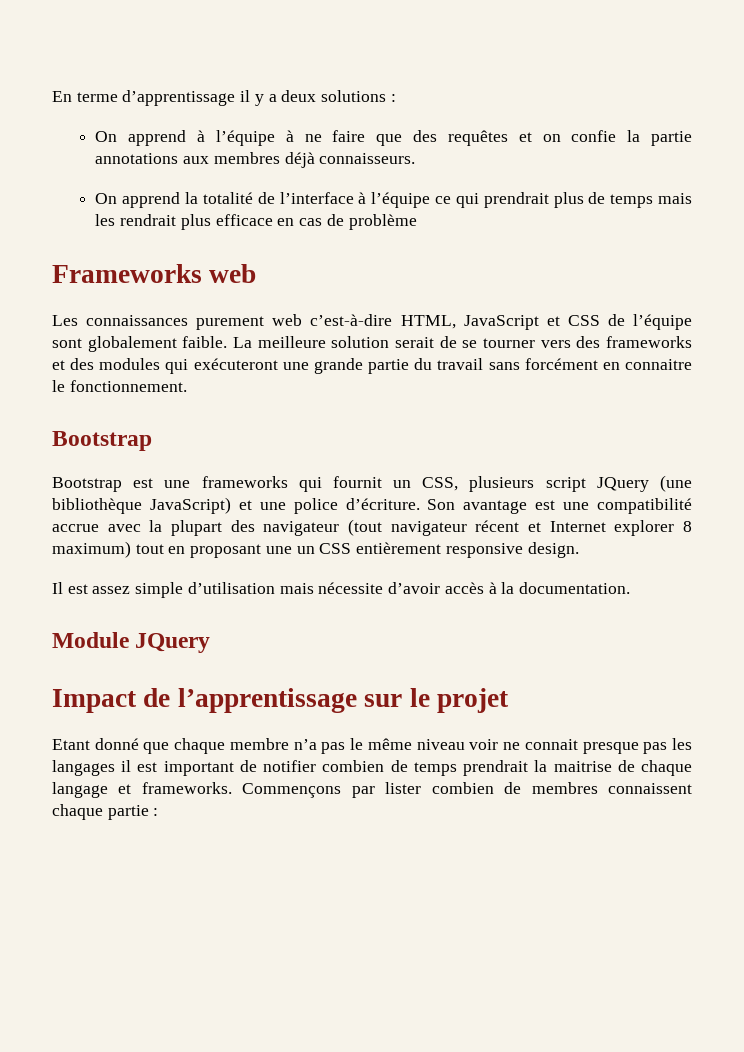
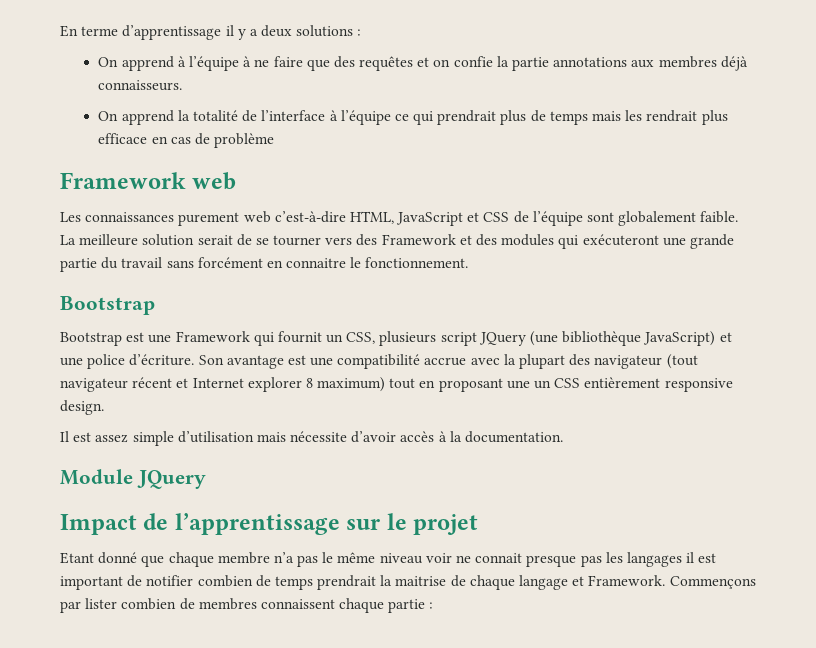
- Frameworks web
+ Framework web
- La meilleure solution serait de se tourner vers des frameworks et des modules qui exécuteront une grande partie du travail sans forcément en connaitre le fonctionnement.
+ La meilleure solution serait de se tourner vers des Framework et des modules qui exécuteront une grande partie du travail sans forcément en connaitre le fonctionnement.
- Bootstrap est une frameworks qui fournit un CSS, plusieurs script JQuery (une bibliothèque JavaScript) et une police d’écriture.
+ Bootstrap est une Framework qui fournit un CSS, plusieurs script JQuery (une bibliothèque JavaScript) et une police d’écriture.
- Etant donné que chaque membre n’a pas le même niveau voir ne connait presque pas les langages il est important de notifier combien de temps prendrait la maitrise de chaque langage et frameworks.
+ Etant donné que chaque membre n’a pas le même niveau voir ne connait presque pas les langages il est important de notifier combien de temps prendrait la maitrise de chaque langage et Framework.

